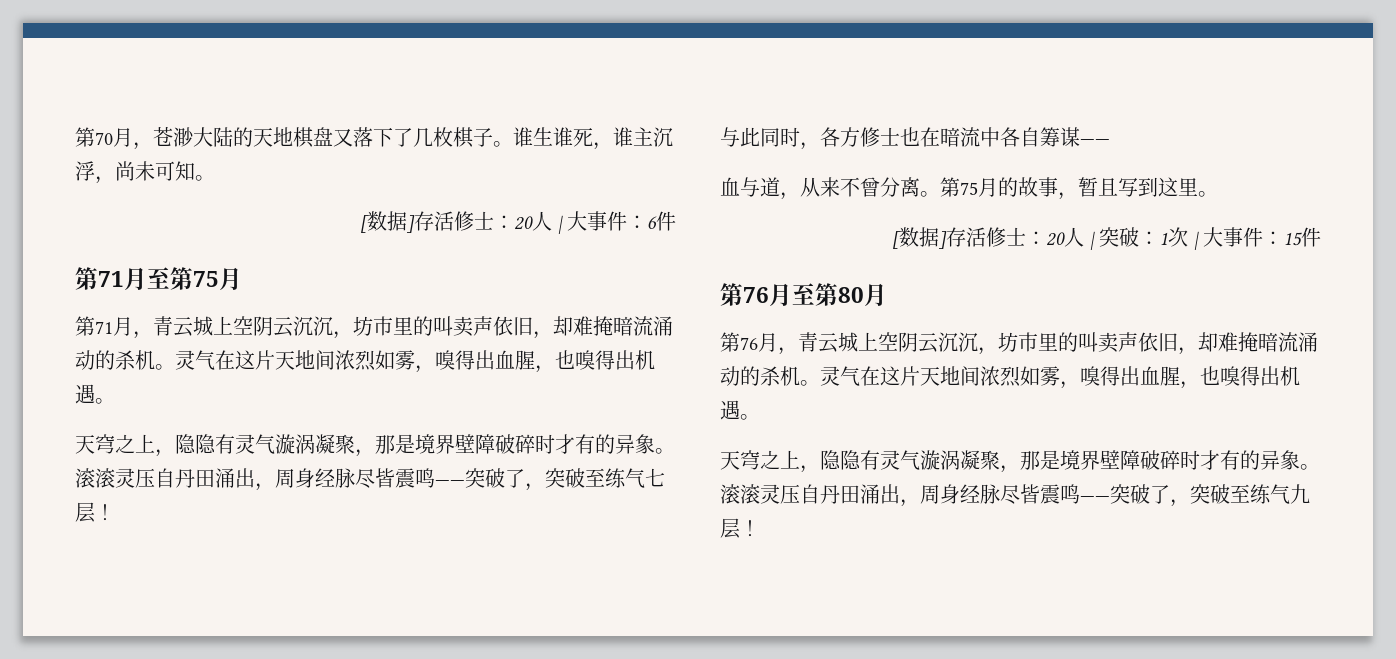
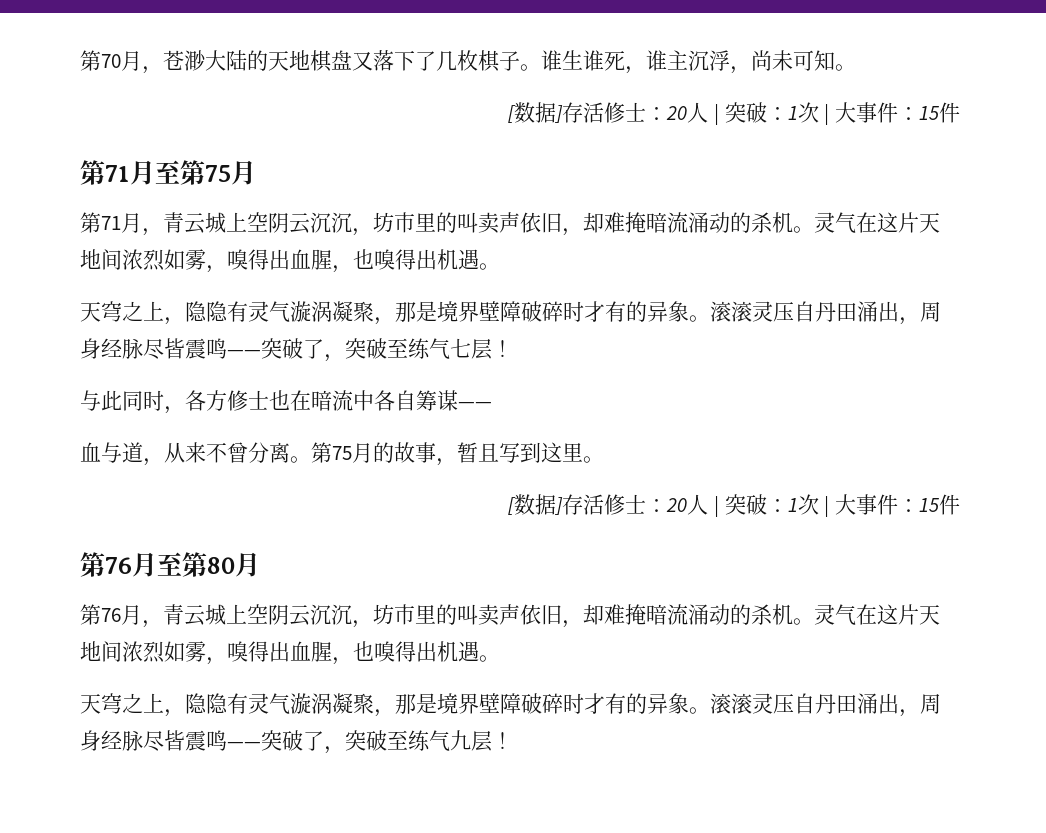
  谁生谁死，谁主沉浮，尚未可知。
- [数据]存活修士：20人 | 大事件：6件
+ [数据]存活修士：20人 | 突破：1次 | 大事件：15件

